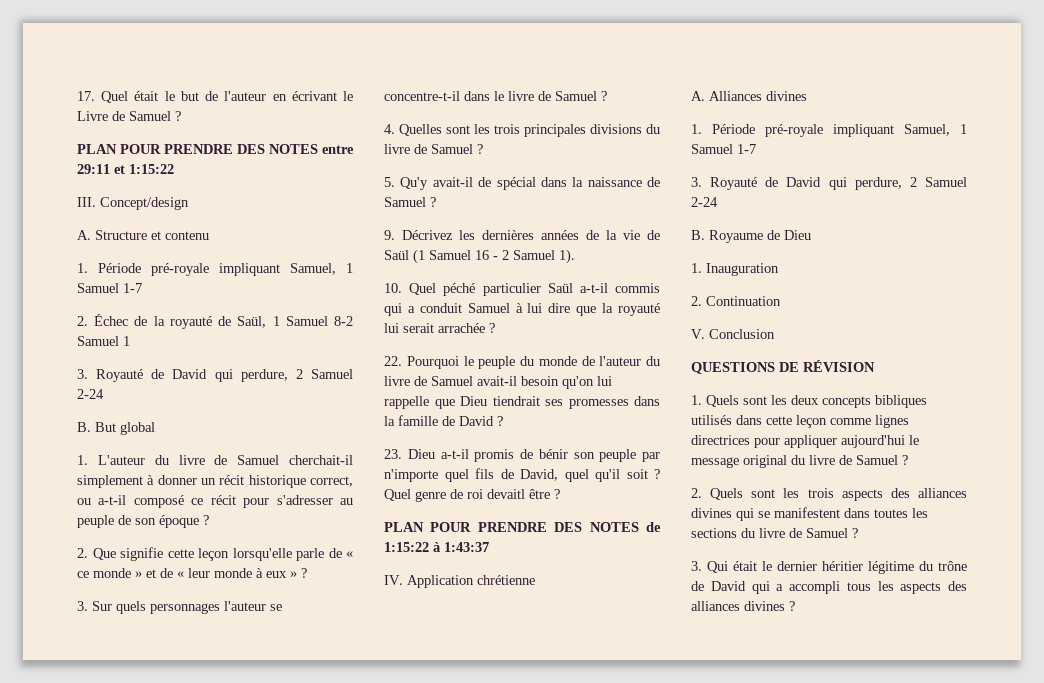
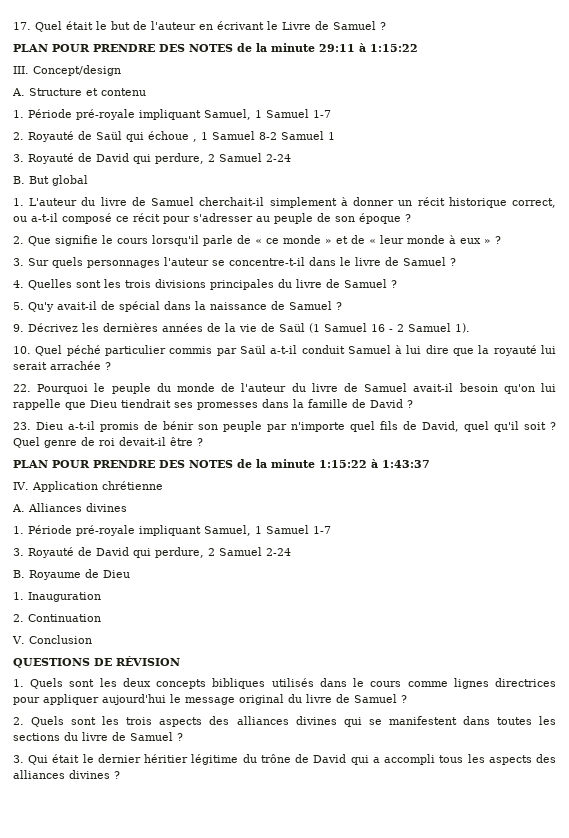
- PLAN POUR PRENDRE DES NOTES entre 29:11 et 1:15:22
+ PLAN POUR PRENDRE DES NOTES de la minute 29:11 à 1:15:22
- 2. Échec de la royauté de Saül, 1 Samuel 8-2 Samuel 1
+ 2. Royauté de Saül qui échoue , 1 Samuel 8-2 Samuel 1
- 2. Que signifie cette leçon lorsqu'elle parle de « ce monde » et de « leur monde à eux » ?
+ 2. Que signifie le cours lorsqu'il parle de « ce monde » et de « leur monde à eux » ?
- 4. Quelles sont les trois principales divisions du livre de Samuel ?
+ 4. Quelles sont les trois divisions principales du livre de Samuel ?
- 10. Quel péché particulier Saül a-t-il commis qui a conduit Samuel à lui dire que la royauté lui serait arrachée ?
+ 10. Quel péché particulier commis par Saül a-t-il conduit Samuel à lui dire que la royauté lui serait arrachée ?
- Quel genre de roi devaitl être ?
+ Quel genre de roi devait-il être ?
- PLAN POUR PRENDRE DES NOTES de 1:15:22 à 1:43:37
+ PLAN POUR PRENDRE DES NOTES de la minute 1:15:22 à 1:43:37
- 1. Quels sont les deux concepts bibliques utilisés dans cette leçon comme lignes directrices pour appliquer aujourd'hui le message original du livre de Samuel ?
+ 1. Quels sont les deux concepts bibliques utilisés dans le cours comme lignes directrices pour appliquer aujourd'hui le message original du livre de Samuel ?

